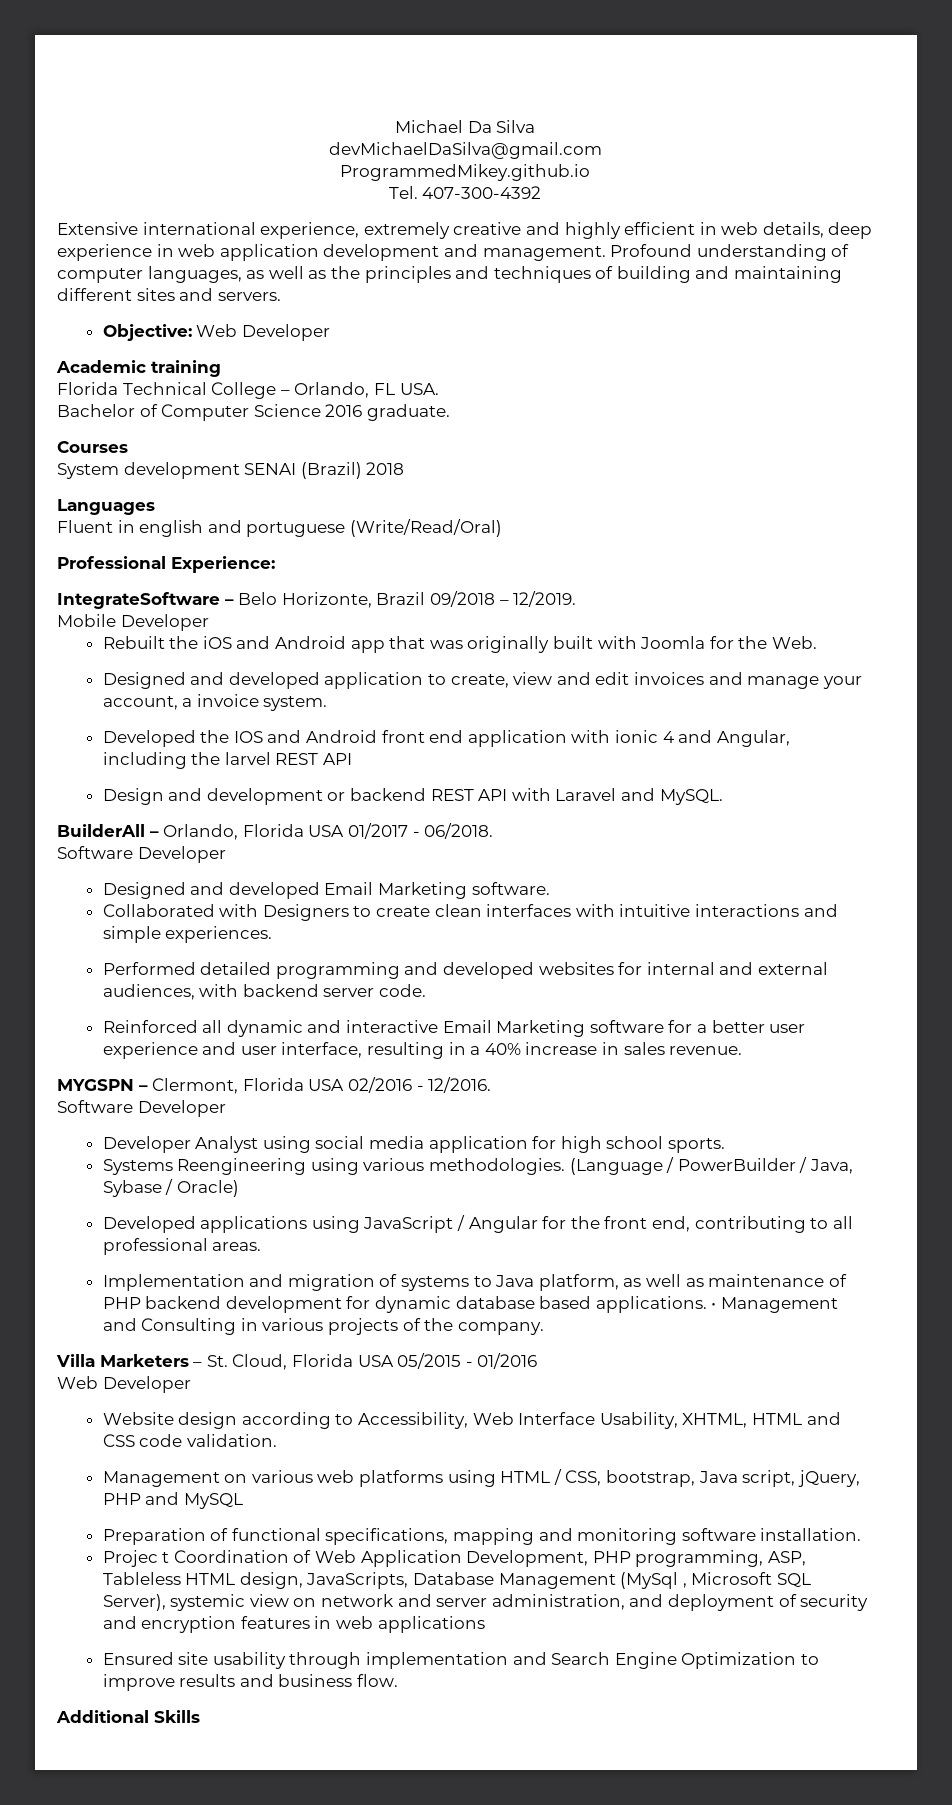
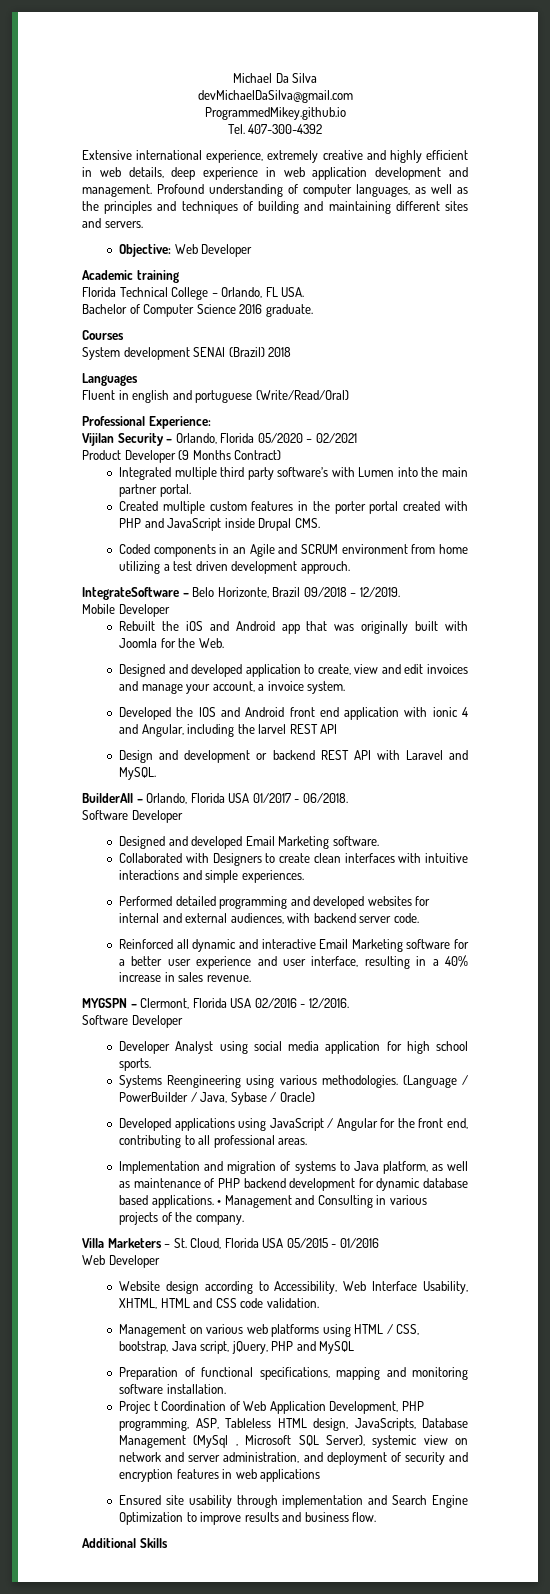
+ Vijilan Security – Orlando, Florida 05/2020 – 02/2021
+ Product Developer (9 Months Contract)
+ Integrated multiple third party software’s with Lumen into the main partner portal.
+ Created multiple custom features in the porter portal created with PHP and JavaScript inside Drupal CMS.
+ Coded components in an Agile and SCRUM environment from home utilizing a test driven development approuch.

